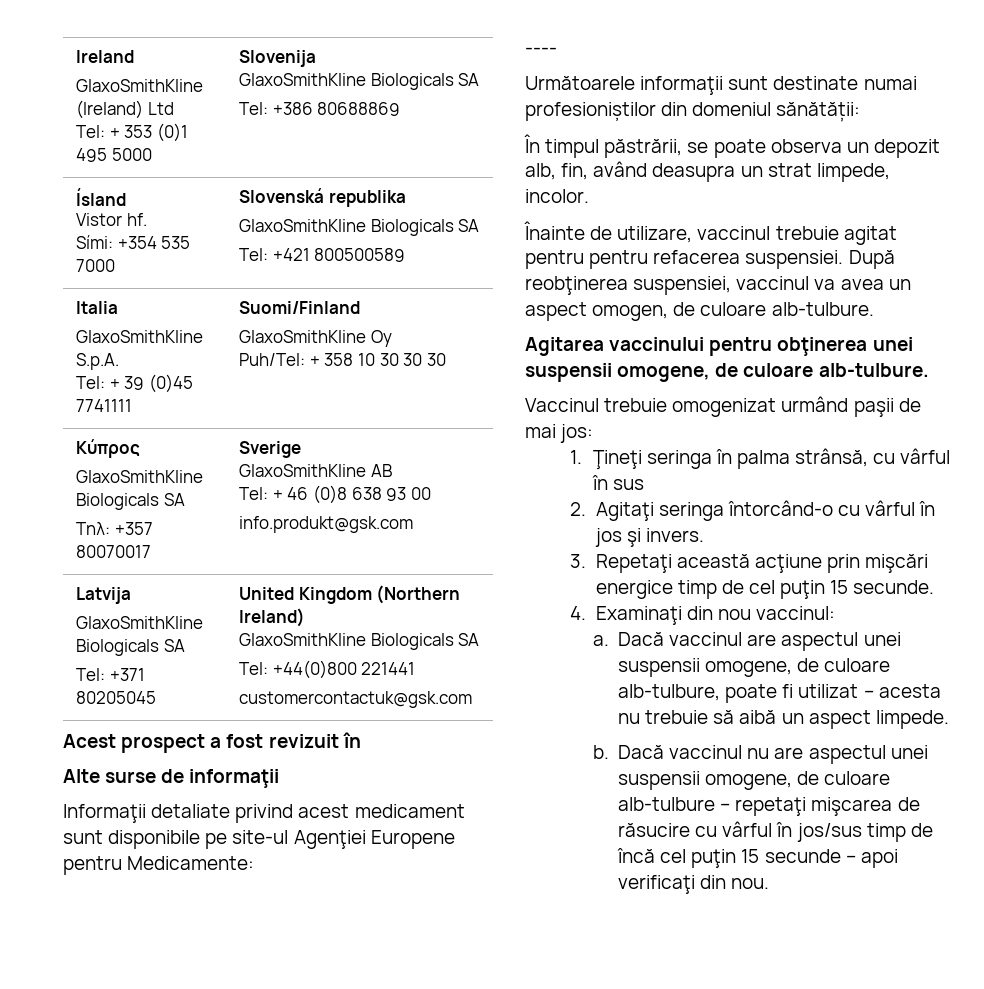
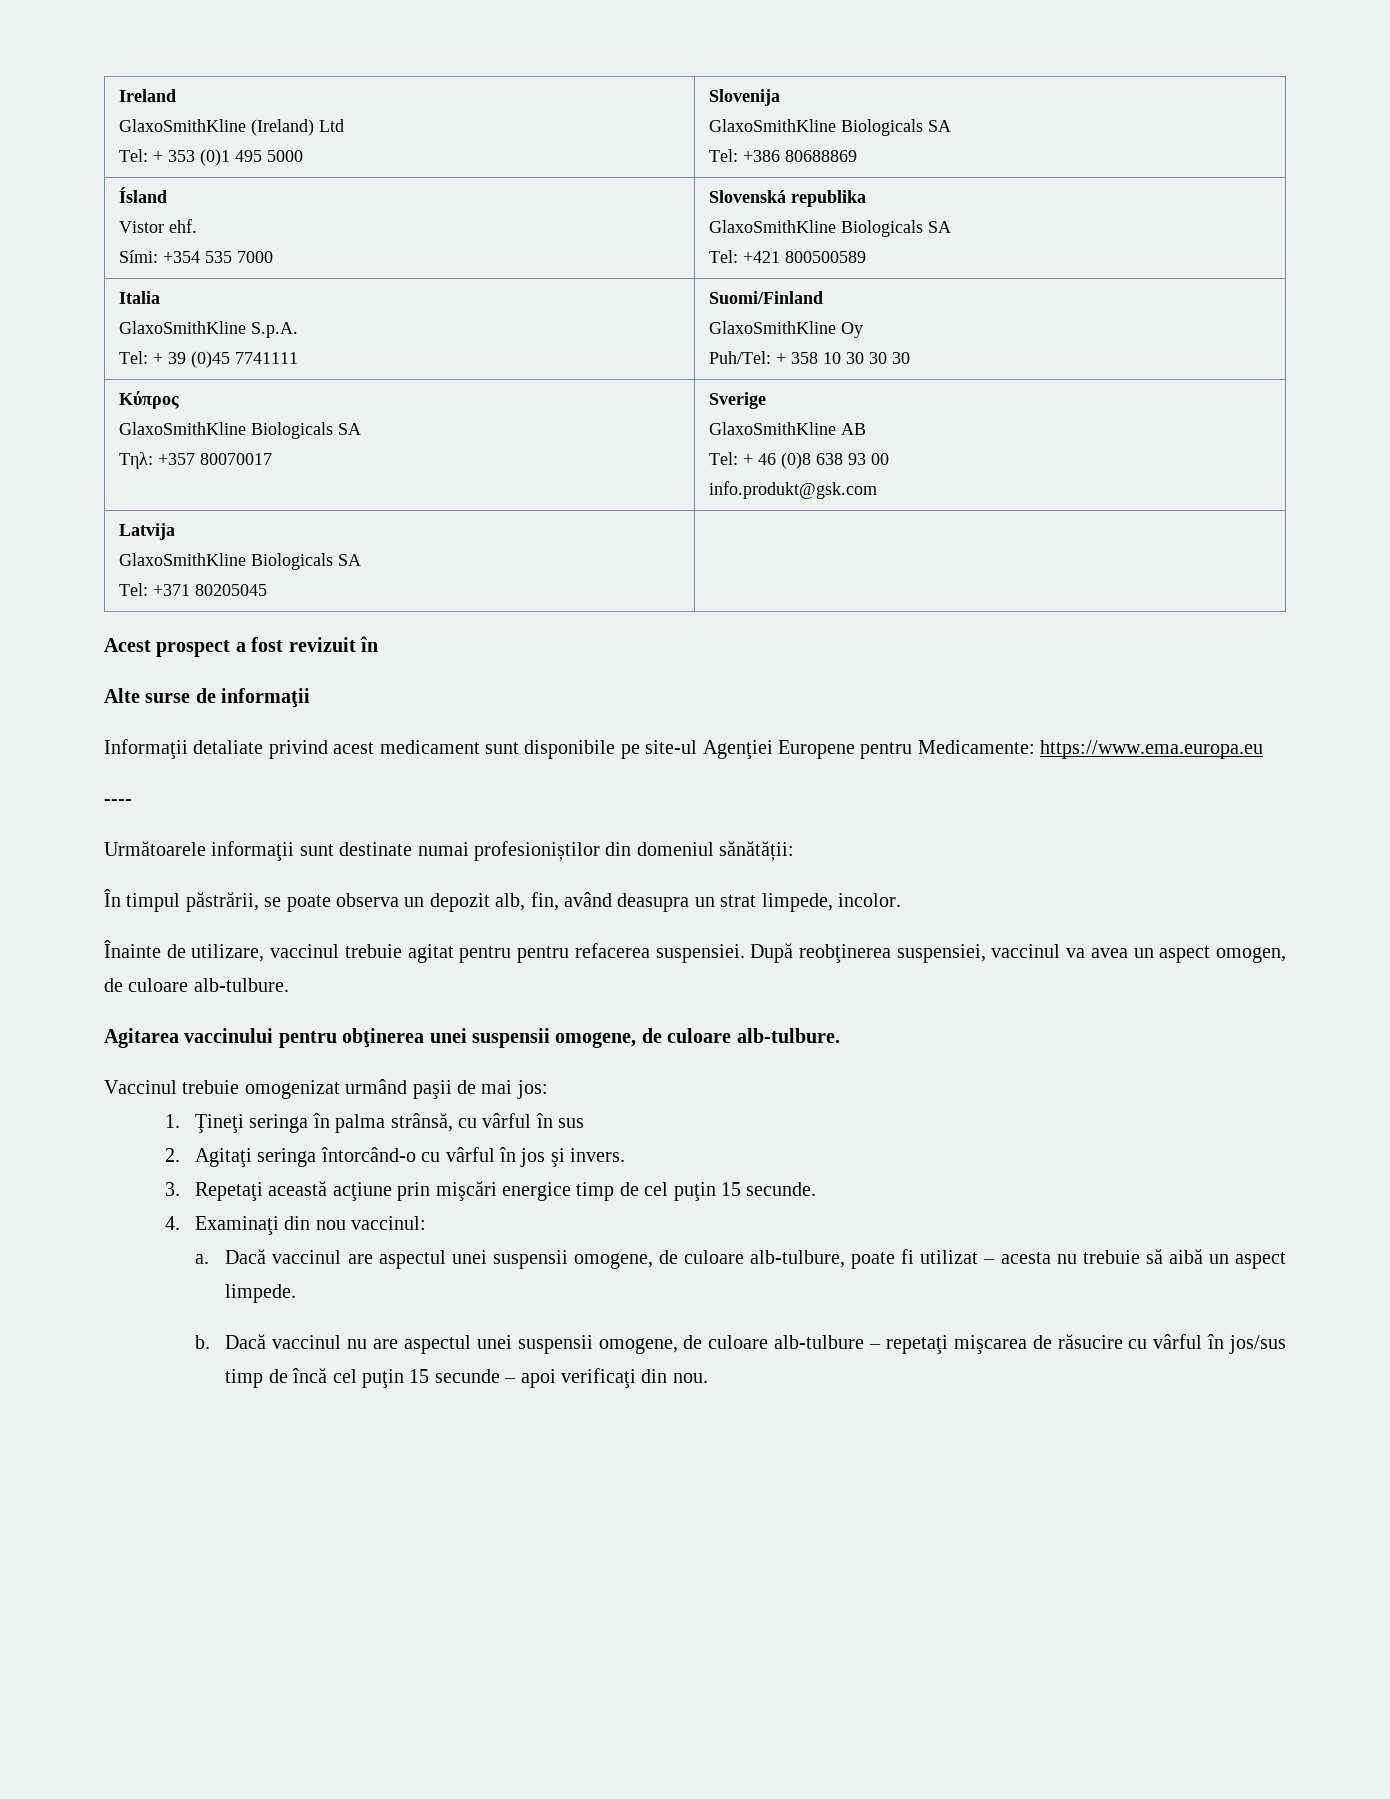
  Ísland
- Vistor hf.
+ Vistor ehf.
  Latvija
  GlaxoSmithKline Biologicals SA
- Tel: +371 80205045 | United Kingdom (Northern Ireland)
- GlaxoSmithKline Biologicals SA
- Tel: +44(0)800 221441
- customercontactuk@gsk.com
+ Tel: +371 80205045 |
- Informaţii detaliate privind acest medicament sunt disponibile pe site-ul Agenţiei Europene pentru Medicamente:
+ Informaţii detaliate privind acest medicament sunt disponibile pe site-ul Agenţiei Europene pentru Medicamente: https://www.ema.europa.eu

